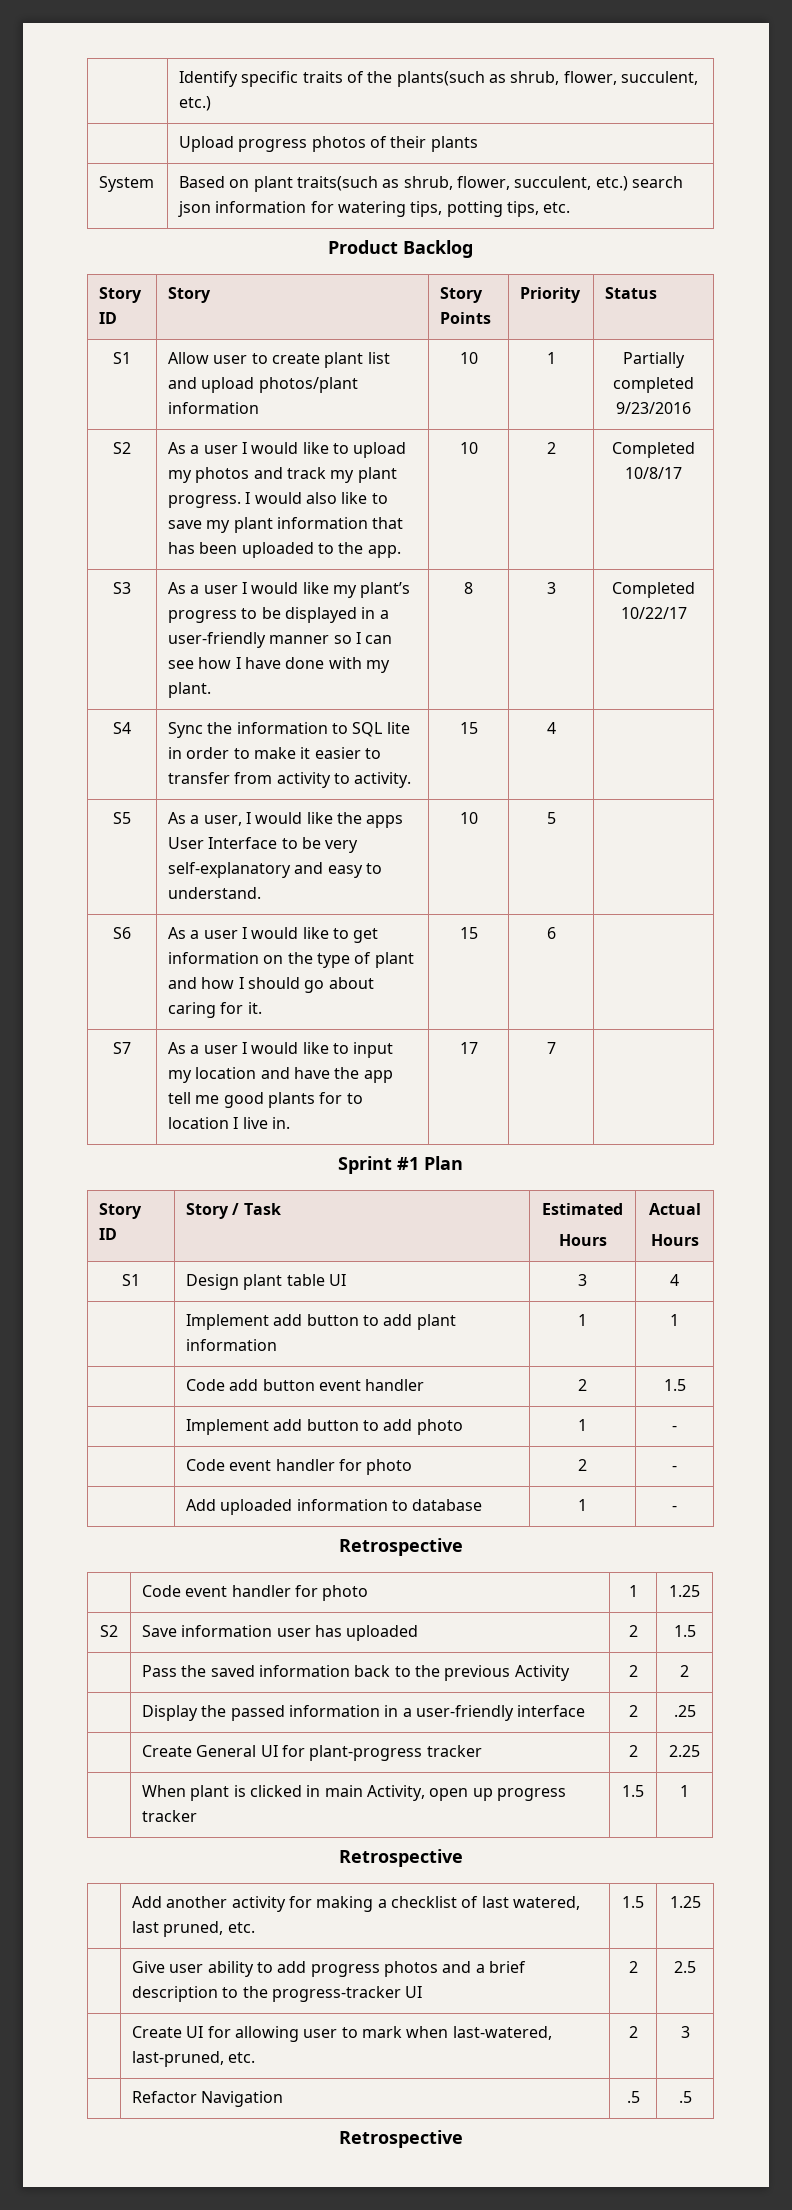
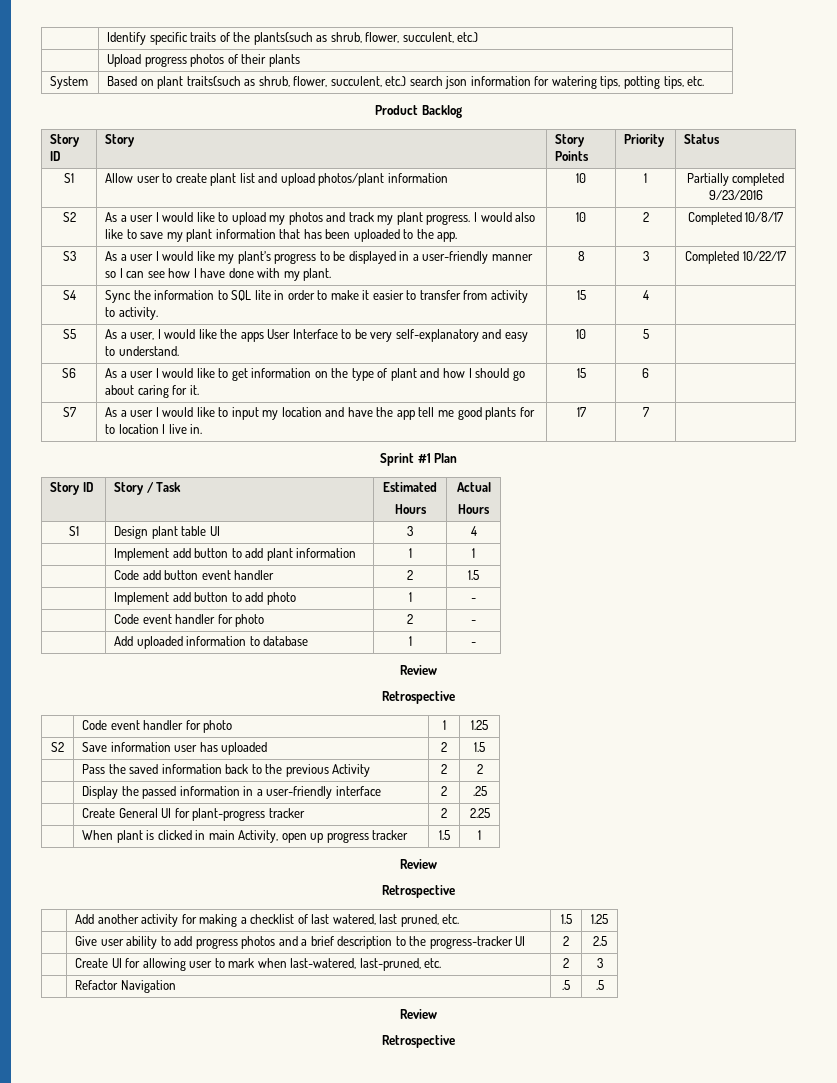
  | Add uploaded information to database | 1 | -
+ Review
  | When plant is clicked in main Activity, open up progress tracker | 1.5 | 1
+ Review
  | Refactor Navigation | .5 | .5
+ Review

